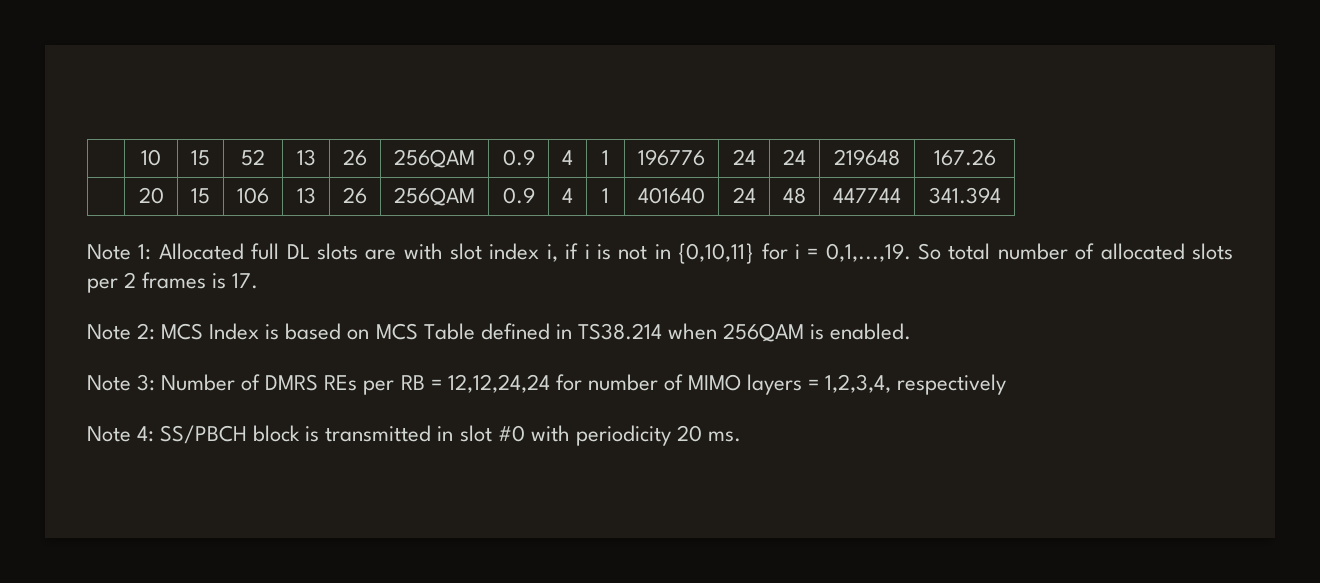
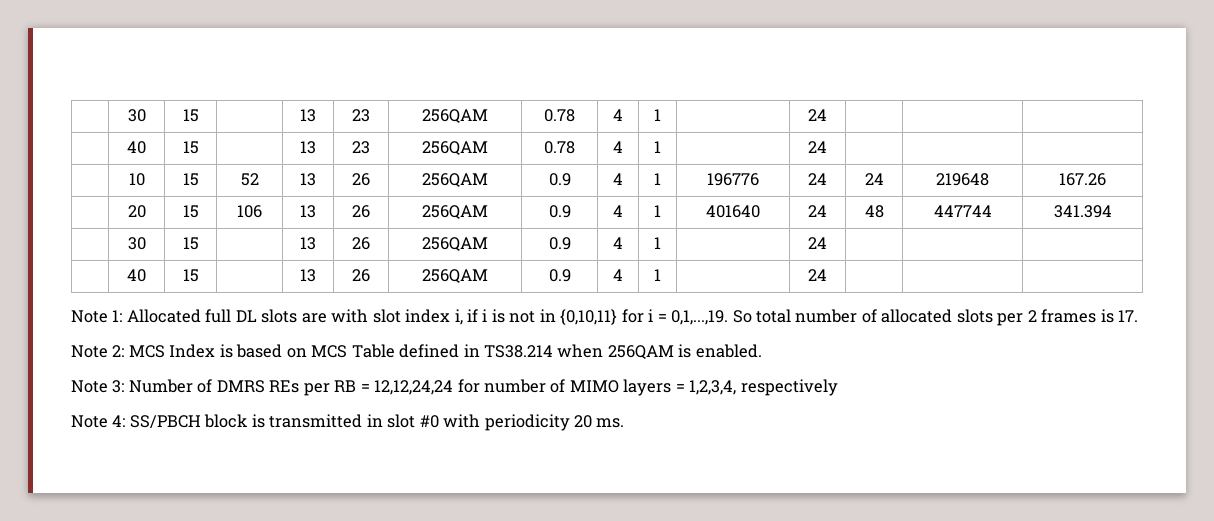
+ | 30 | 15 | | 13 | 23 | 256QAM | 0.78 | 4 | 1 | | 24 | | |
+ | 40 | 15 | | 13 | 23 | 256QAM | 0.78 | 4 | 1 | | 24 | | |
+ | 30 | 15 | | 13 | 26 | 256QAM | 0.9 | 4 | 1 | | 24 | | |
+ | 40 | 15 | | 13 | 26 | 256QAM | 0.9 | 4 | 1 | | 24 | | |

